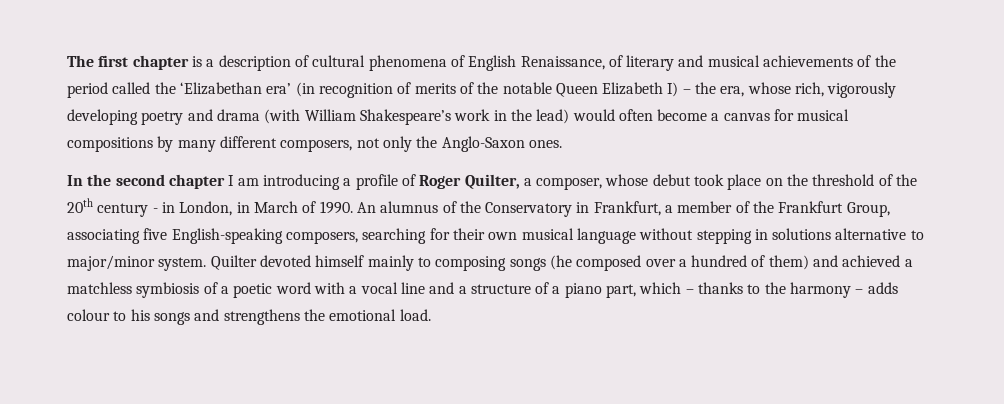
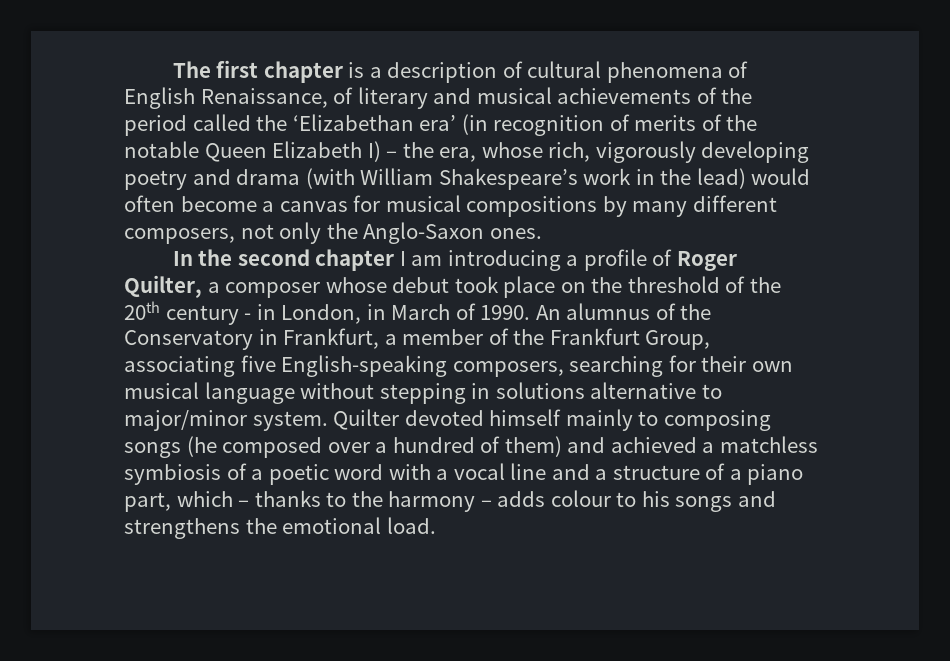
- In the second chapter I am introducing a profile of Roger Quilter, a composer, whose debut took place on the threshold of the 20th century - in London, in March of 1990.
+ In the second chapter I am introducing a profile of Roger Quilter, a composer whose debut took place on the threshold of the 20th century - in London, in March of 1990.

